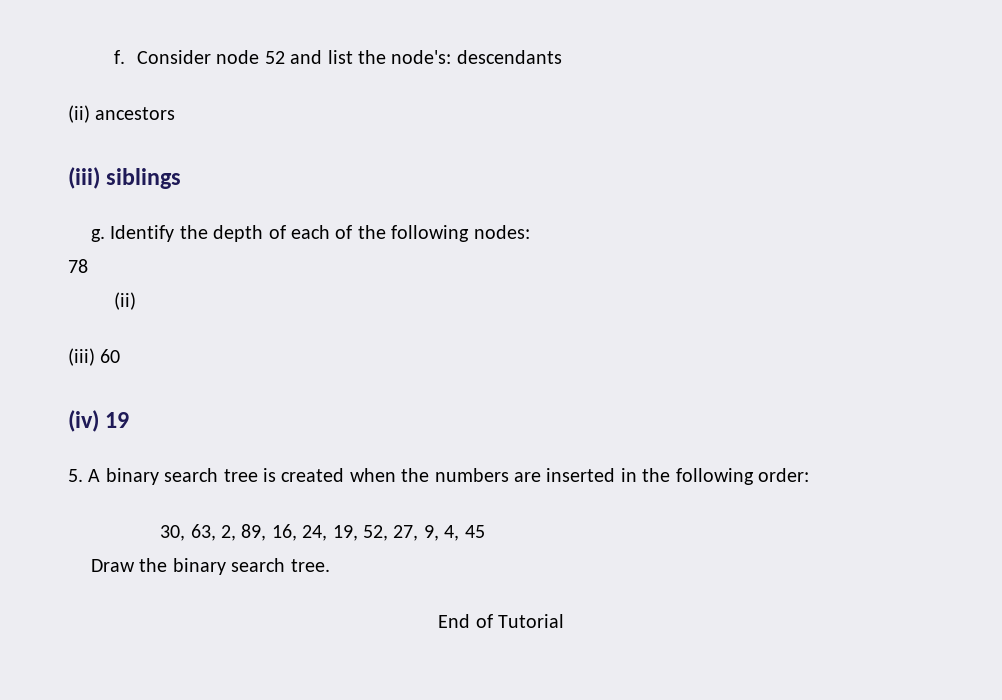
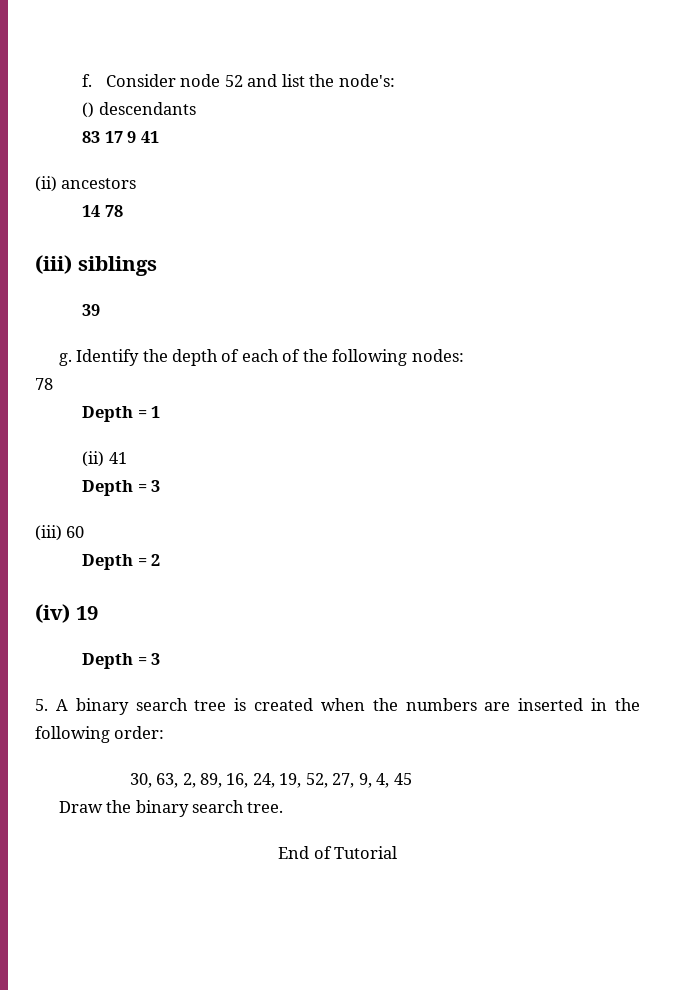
- Consider node 52 and list the node's: descendants
+ Consider node 52 and list the node's:
+ () descendants
+ 83 17 9 41
+ 14 78
+ 39
  Identify the depth of each of the following nodes:
  78
- (ii)
+ Depth = 1
+ (ii) 41
+ Depth = 3
+ Depth = 2
  (iv) 19
+ Depth = 3

